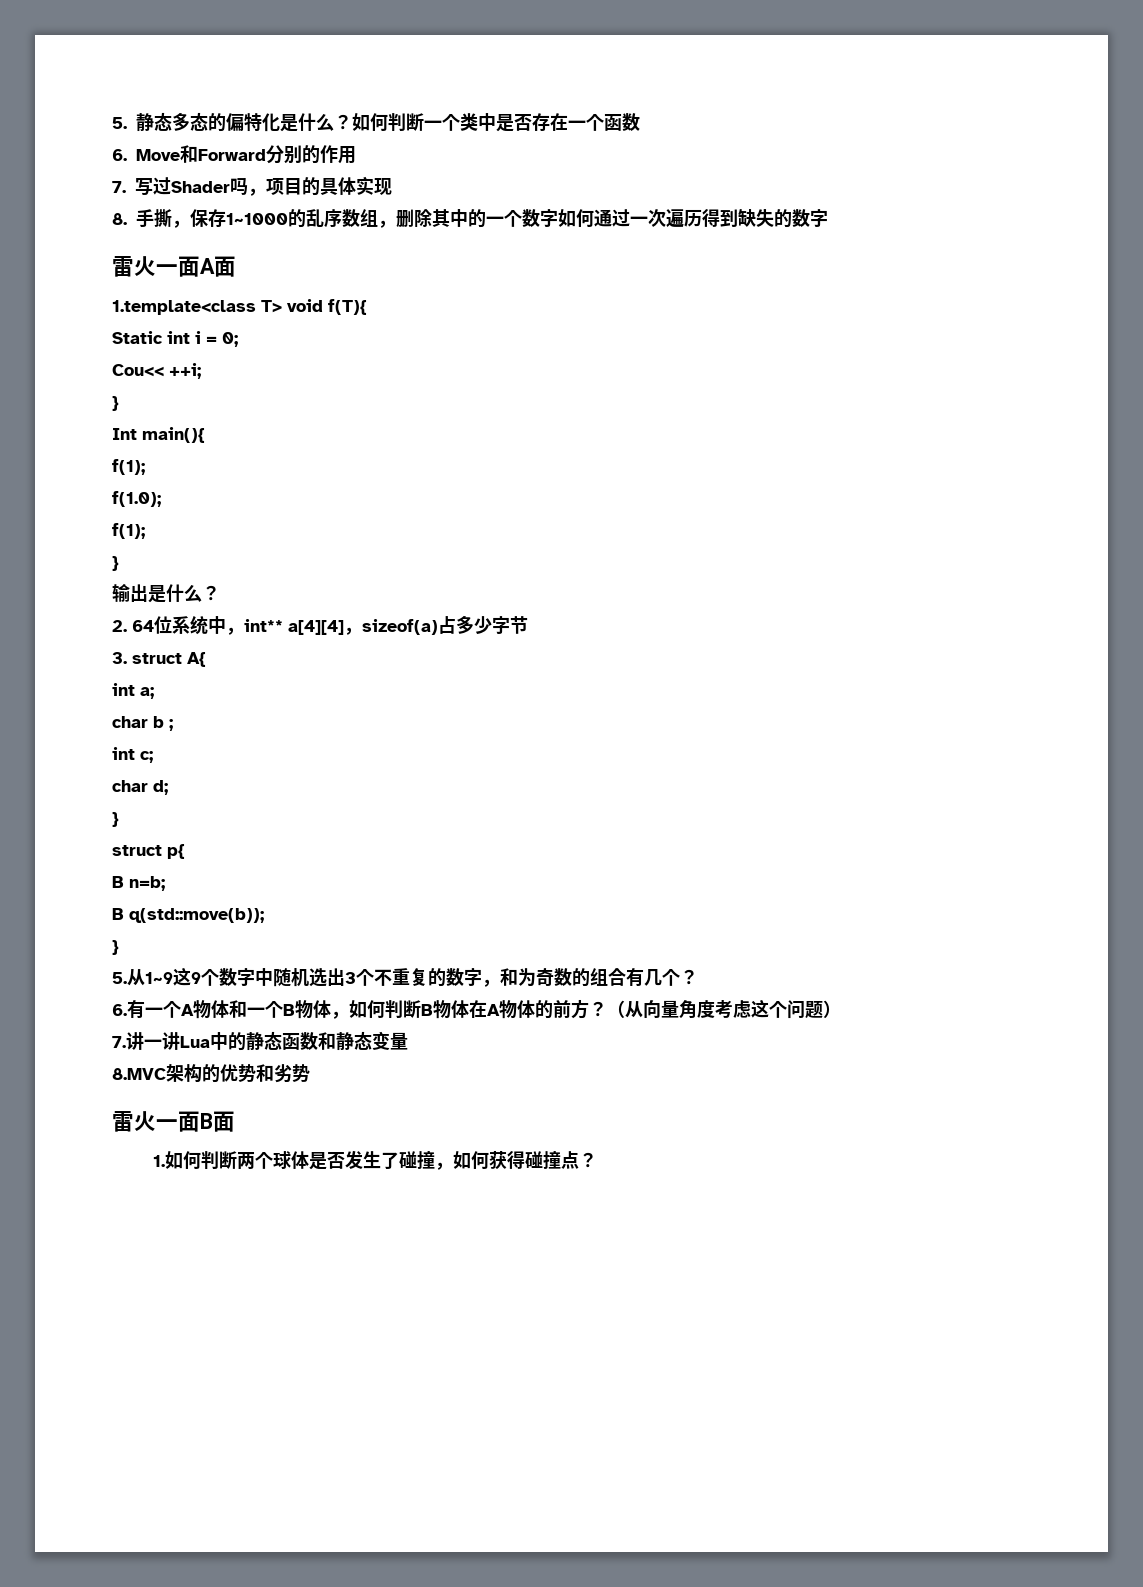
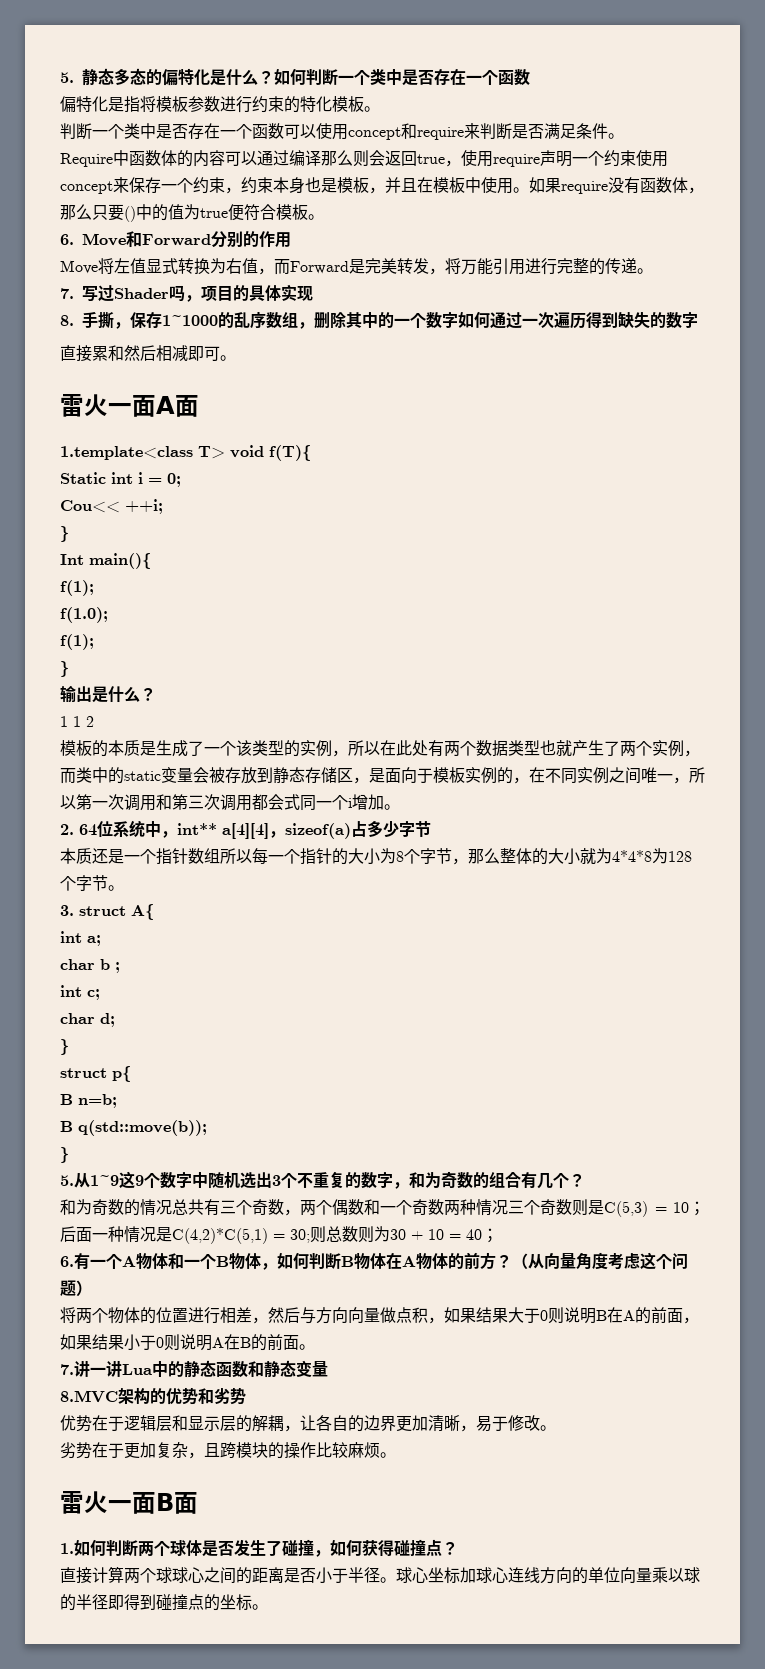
+ 偏特化是指将模板参数进行约束的特化模板。
+ 判断一个类中是否存在一个函数可以使用concept和require来判断是否满足条件。
+ Require中函数体的内容可以通过编译那么则会返回true，使用require声明一个约束使用concept来保存一个约束，约束本身也是模板，并且在模板中使用。如果require没有函数体，那么只要()中的值为true便符合模板。
+ Move将左值显式转换为右值，而Forward是完美转发，将万能引用进行完整的传递。
+ 直接累和然后相减即可。
+ 1 1 2
+ 模板的本质是生成了一个该类型的实例，所以在此处有两个数据类型也就产生了两个实例，而类中的static变量会被存放到静态存储区，是面向于模板实例的，在不同实例之间唯一，所以第一次调用和第三次调用都会式同一个i增加。
+ 本质还是一个指针数组所以每一个指针的大小为8个字节，那么整体的大小就为4*4*8为128个字节。
+ 和为奇数的情况总共有三个奇数，两个偶数和一个奇数两种情况三个奇数则是C(5,3) = 10；后面一种情况是C(4,2)*C(5,1) = 30;则总数则为30 + 10 = 40；
+ 将两个物体的位置进行相差，然后与方向向量做点积，如果结果大于0则说明B在A的前面，如果结果小于0则说明A在B的前面。
+ 优势在于逻辑层和显示层的解耦，让各自的边界更加清晰，易于修改。
+ 劣势在于更加复杂，且跨模块的操作比较麻烦。
+ 直接计算两个球球心之间的距离是否小于半径。球心坐标加球心连线方向的单位向量乘以球的半径即得到碰撞点的坐标。

